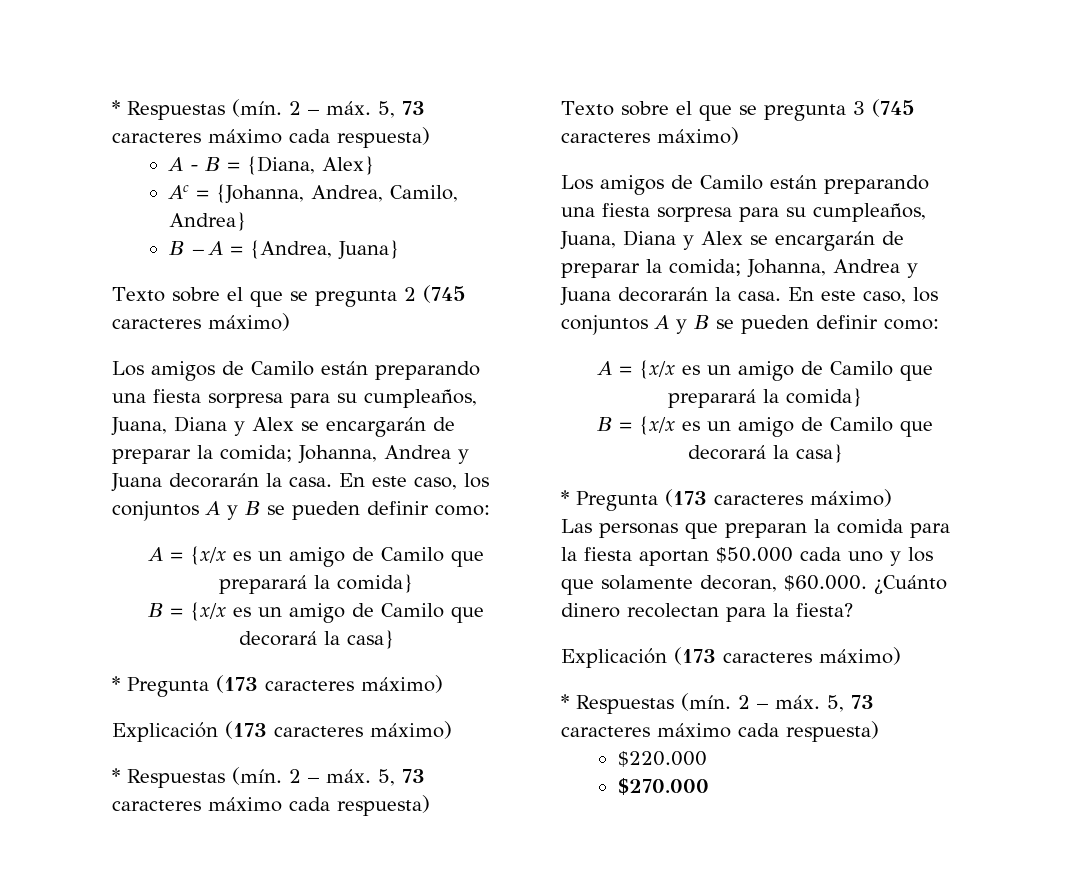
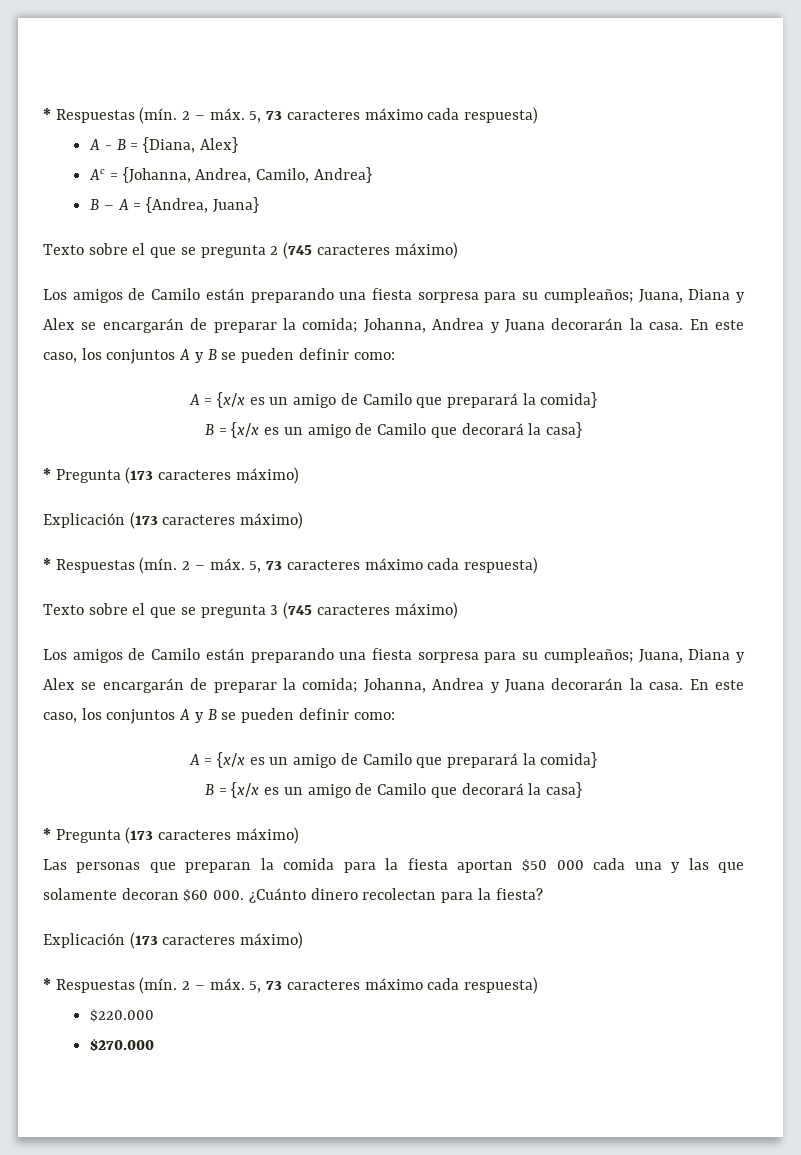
  Texto sobre el que se pregunta 2 (745 caracteres máximo)
- Los amigos de Camilo están preparando una fiesta sorpresa para su cumpleaños, Juana, Diana y Alex se encargarán de preparar la comida; Johanna, Andrea y Juana decorarán la casa.
+ Los amigos de Camilo están preparando una fiesta sorpresa para su cumpleaños; Juana, Diana y Alex se encargarán de preparar la comida; Johanna, Andrea y Juana decorarán la casa.
  Texto sobre el que se pregunta 3 (745 caracteres máximo)
- Los amigos de Camilo están preparando una fiesta sorpresa para su cumpleaños, Juana, Diana y Alex se encargarán de preparar la comida; Johanna, Andrea y Juana decorarán la casa.
+ Los amigos de Camilo están preparando una fiesta sorpresa para su cumpleaños; Juana, Diana y Alex se encargarán de preparar la comida; Johanna, Andrea y Juana decorarán la casa.
- Las personas que preparan la comida para la fiesta aportan $50.000 cada uno y los que solamente decoran, $60.000. ¿Cuánto dinero recolectan para la fiesta?
+ Las personas que preparan la comida para la fiesta aportan $50 000 cada una y las que solamente decoran $60 000. ¿Cuánto dinero recolectan para la fiesta?

